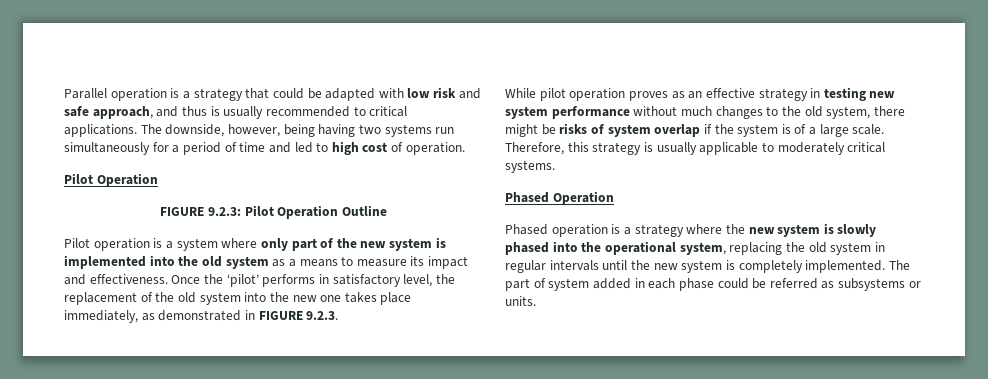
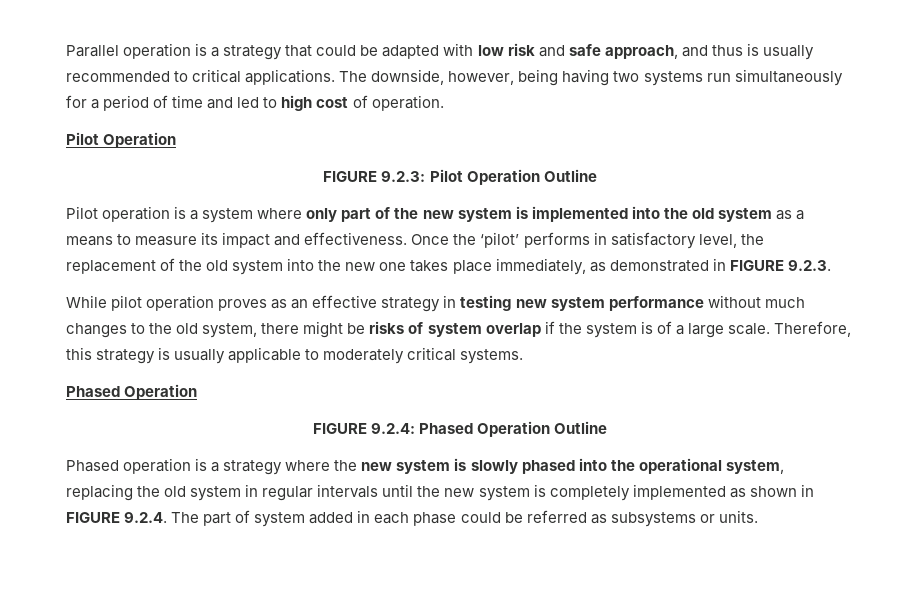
+ FIGURE 9.2.4: Phased Operation Outline
- Phased operation is a strategy where the new system is slowly phased into the operational system, replacing the old system in regular intervals until the new system is completely implemented. The part of system added in each phase could be referred as subsystems or units.
+ Phased operation is a strategy where the new system is slowly phased into the operational system, replacing the old system in regular intervals until the new system is completely implemented as shown in FIGURE 9.2.4. The part of system added in each phase could be referred as subsystems or units.

